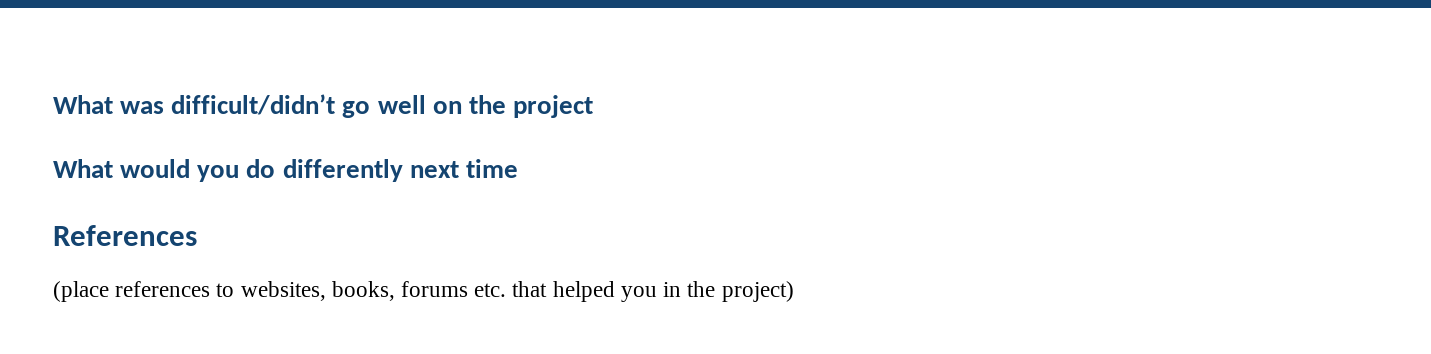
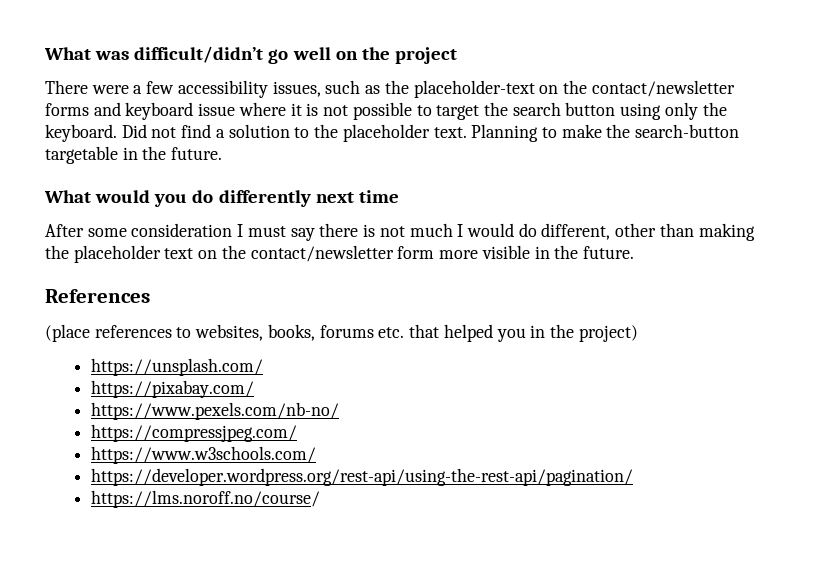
+ There were a few accessibility issues, such as the placeholder-text on the contact/newsletter forms and keyboard issue where it is not possible to target the search button using only the keyboard. Did not find a solution to the placeholder text. Planning to make the search-button targetable in the future.
+ After some consideration I must say there is not much I would do different, other than making the placeholder text on the contact/newsletter form more visible in the future.
+ https://unsplash.com/
+ https://pixabay.com/
+ https://www.pexels.com/nb-no/
+ https://compressjpeg.com/
+ https://www.w3schools.com/
+ https://developer.wordpress.org/rest-api/using-the-rest-api/pagination/
+ https://lms.noroff.no/course/

